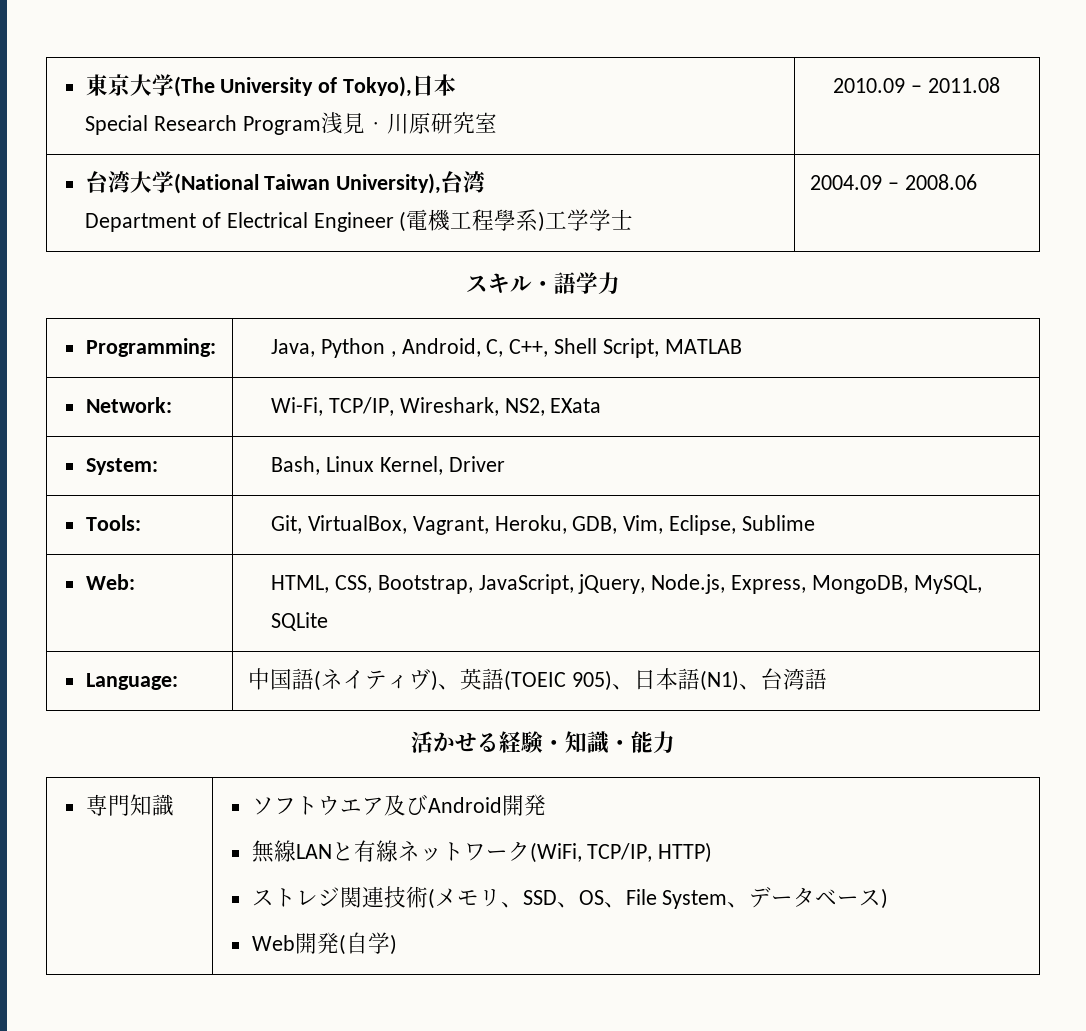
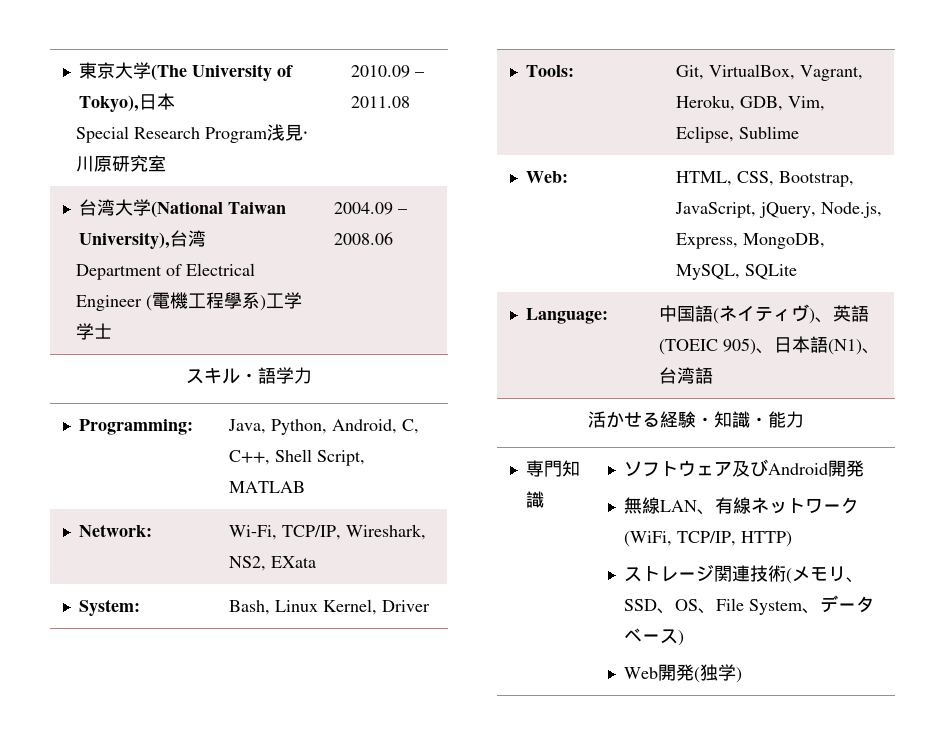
- Programming: | Java, Python , Android, C, C++, Shell Script, MATLAB
+ Programming: | Java, Python, Android, C, C++, Shell Script, MATLAB
- 専門知識 | ソフトウエア及びAndroid開発
- 無線LANと有線ネットワーク(WiFi, TCP/IP, HTTP)
- ストレジ関連技術(メモリ、SSD、OS、File System、データベース)
- Web開発(自学)
+ 専門知識 | ソフトウェア及びAndroid開発
+ 無線LAN、有線ネットワーク(WiFi, TCP/IP, HTTP)
+ ストレージ関連技術(メモリ、SSD、OS、File System、データベース)
+ Web開発(独学)

